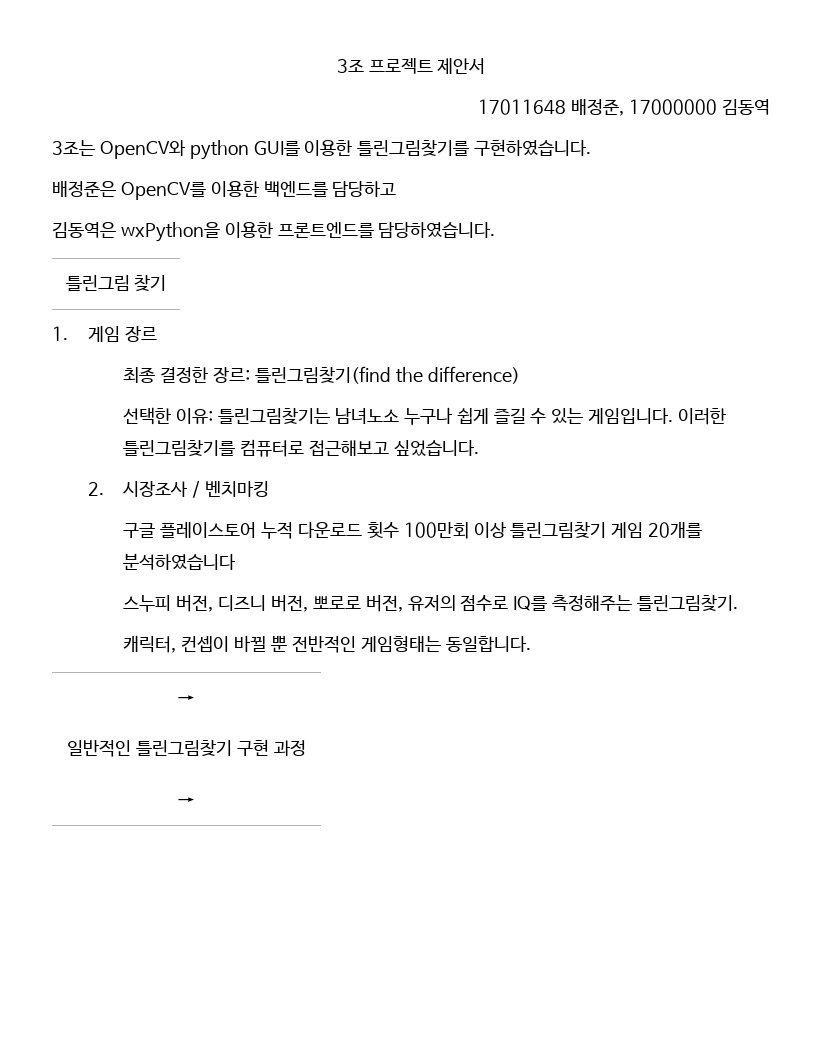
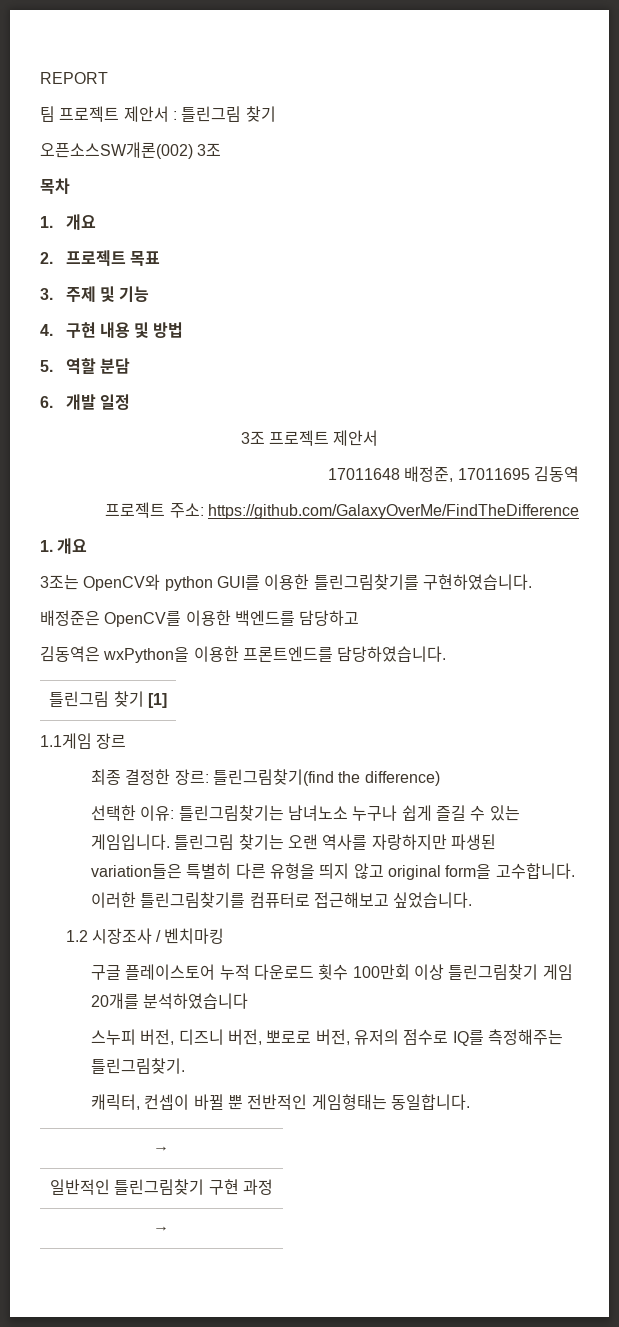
+ REPORT
+ 팀 프로젝트 제안서 : 틀린그림 찾기
+ 오픈소스SW개론(002) 3조
+ 목차
+ 1. 개요
+ 2. 프로젝트 목표
+ 3. 주제 및 기능
+ 4. 구현 내용 및 방법
+ 5. 역할 분담
+ 6. 개발 일정
- 17011648 배정준, 17000000 김동역
+ 17011648 배정준, 17011695 김동역
+ 프로젝트 주소: https://github.com/GalaxyOverMe/FindTheDifference
+ 1. 개요
- 틀린그림 찾기
- 1. 게임 장르
+ 틀린그림 찾기 [1]
+ 1.1게임 장르
+ 틀린그림 찾기는 오랜 역사를 자랑하지만 파생된 variation들은 특별히 다른 유형을 띄지 않고 original form을 고수합니다.
- 2. 시장조사 / 벤치마킹
+ 1.2 시장조사 / 벤치마킹

